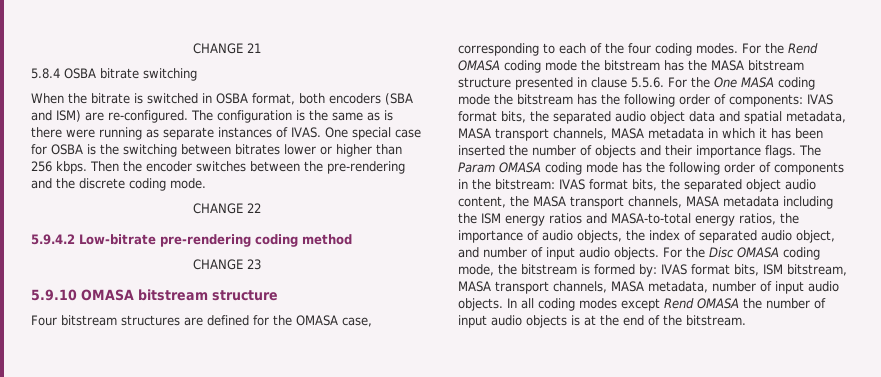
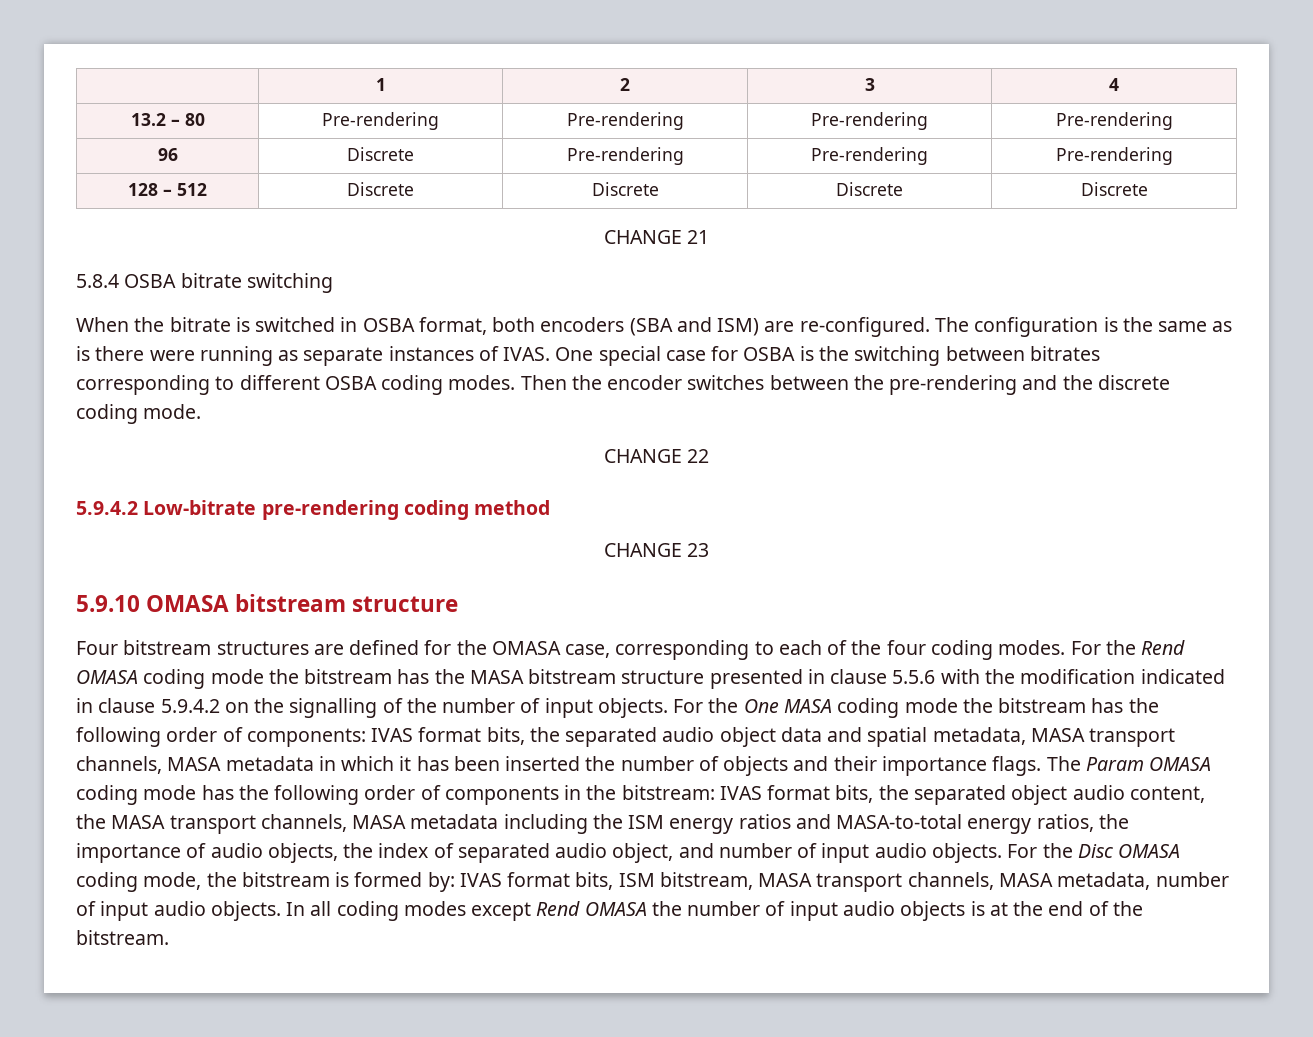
+ | 1 | 2 | 3 | 4
+ 13.2 – 80 | Pre-rendering | Pre-rendering | Pre-rendering | Pre-rendering
+ 96 | Discrete | Pre-rendering | Pre-rendering | Pre-rendering
+ 128 – 512 | Discrete | Discrete | Discrete | Discrete
- One special case for OSBA is the switching between bitrates lower or higher than 256 kbps.
+ One special case for OSBA is the switching between bitrates corresponding to different OSBA coding modes.
- For the Rend OMASA coding mode the bitstream has the MASA bitstream structure presented in clause 5.5.6. For the One MASA coding mode the bitstream has the following order of components: IVAS format bits, the separated audio object data and spatial metadata, MASA transport channels, MASA metadata in which it has been inserted the number of objects and their importance flags.
+ For the Rend OMASA coding mode the bitstream has the MASA bitstream structure presented in clause 5.5.6 with the modification indicated in clause 5.9.4.2 on the signalling of the number of input objects. For the One MASA coding mode the bitstream has the following order of components: IVAS format bits, the separated audio object data and spatial metadata, MASA transport channels, MASA metadata in which it has been inserted the number of objects and their importance flags.

